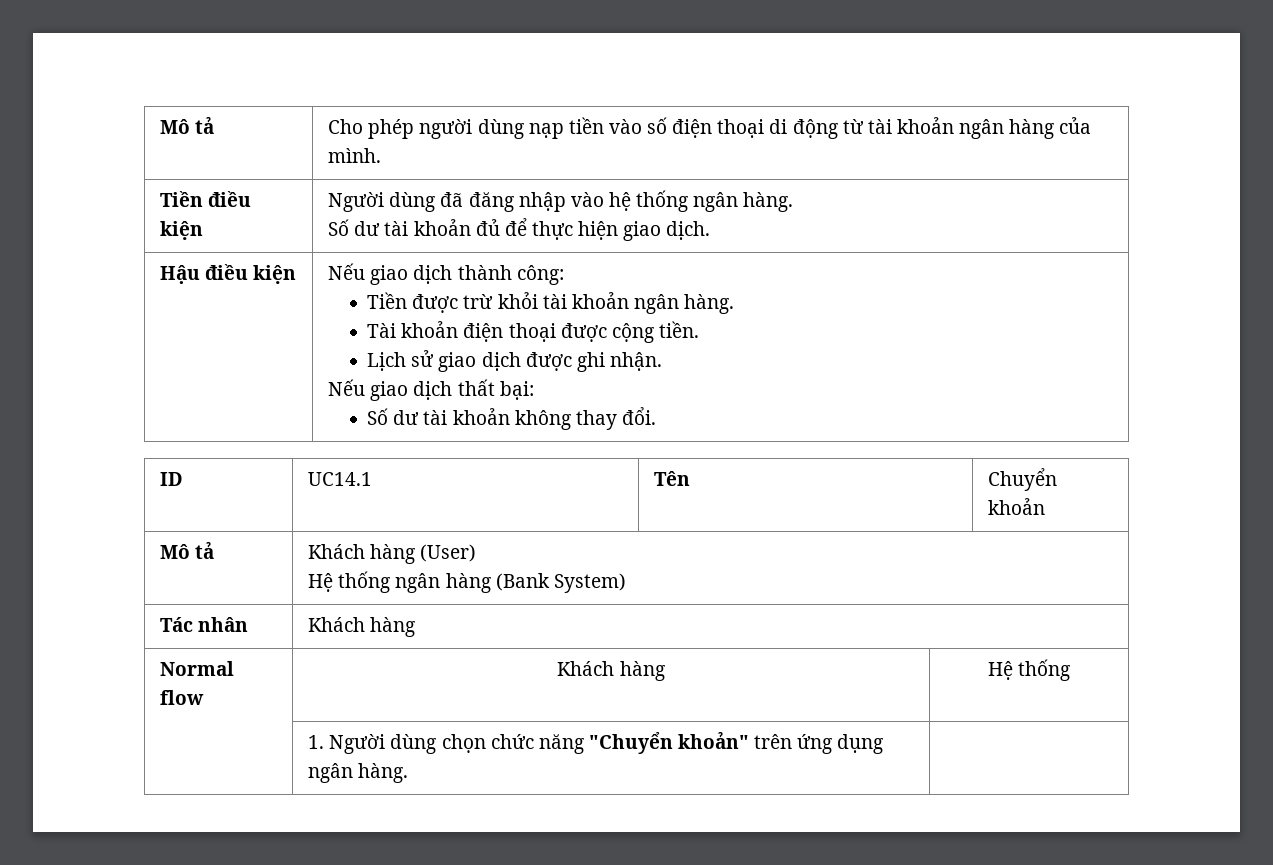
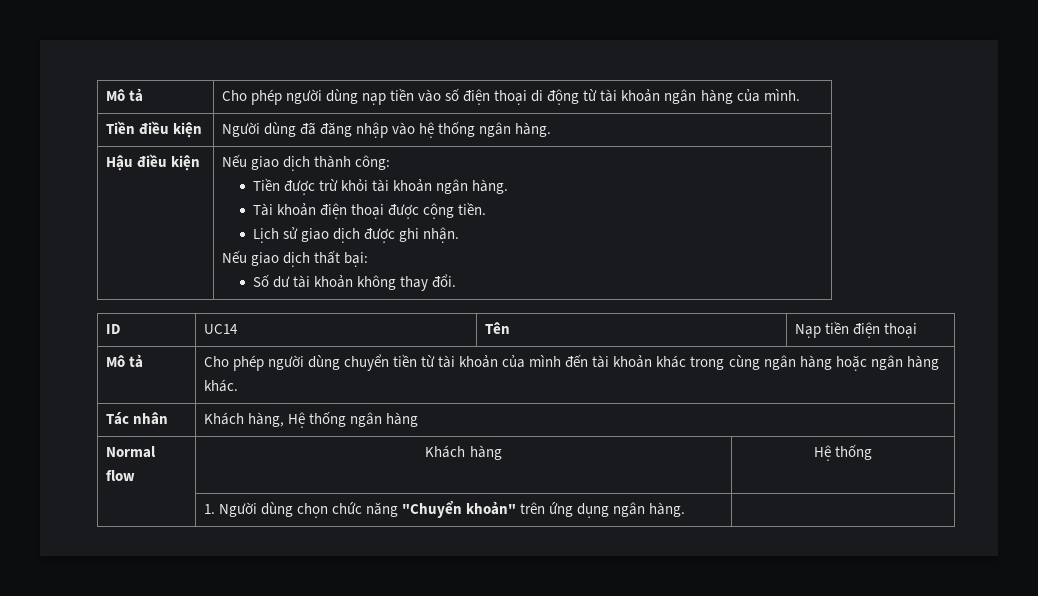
  Tiền điều kiện | Người dùng đã đăng nhập vào hệ thống ngân hàng.
- Số dư tài khoản đủ để thực hiện giao dịch.
- ID | UC14.1 | Tên | Chuyển khoản
- Mô tả | Khách hàng (User)
- Hệ thống ngân hàng (Bank System)
+ ID | UC14 | Tên | Nạp tiền điện thoại
+ Mô tả | Cho phép người dùng chuyển tiền từ tài khoản của mình đến tài khoản khác trong cùng ngân hàng hoặc ngân hàng khác.
- Tác nhân | Khách hàng
+ Tác nhân | Khách hàng, Hệ thống ngân hàng

